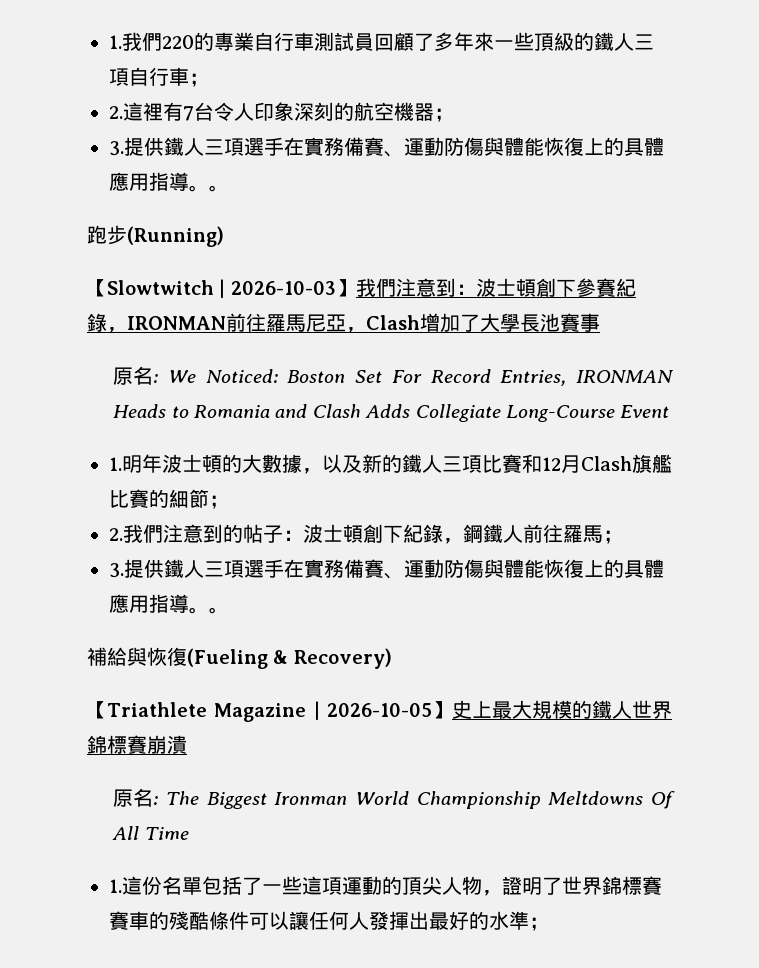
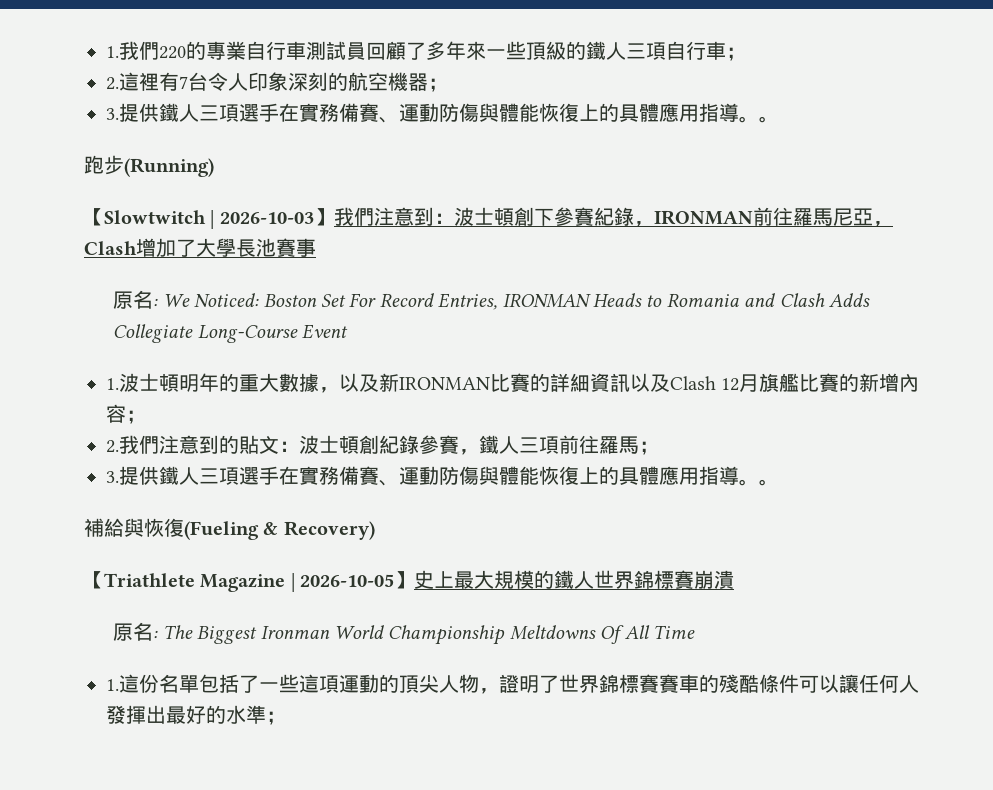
- 1.明年波士頓的大數據，以及新的鐵人三項比賽和12月Clash旗艦比賽的細節；
+ 1.波士頓明年的重大數據，以及新IRONMAN比賽的詳細資訊以及Clash 12月旗艦比賽的新增內容；
- 2.我們注意到的帖子：波士頓創下紀錄，鋼鐵人前往羅馬；
+ 2.我們注意到的貼文：波士頓創紀錄參賽，鐵人三項前往羅馬；

